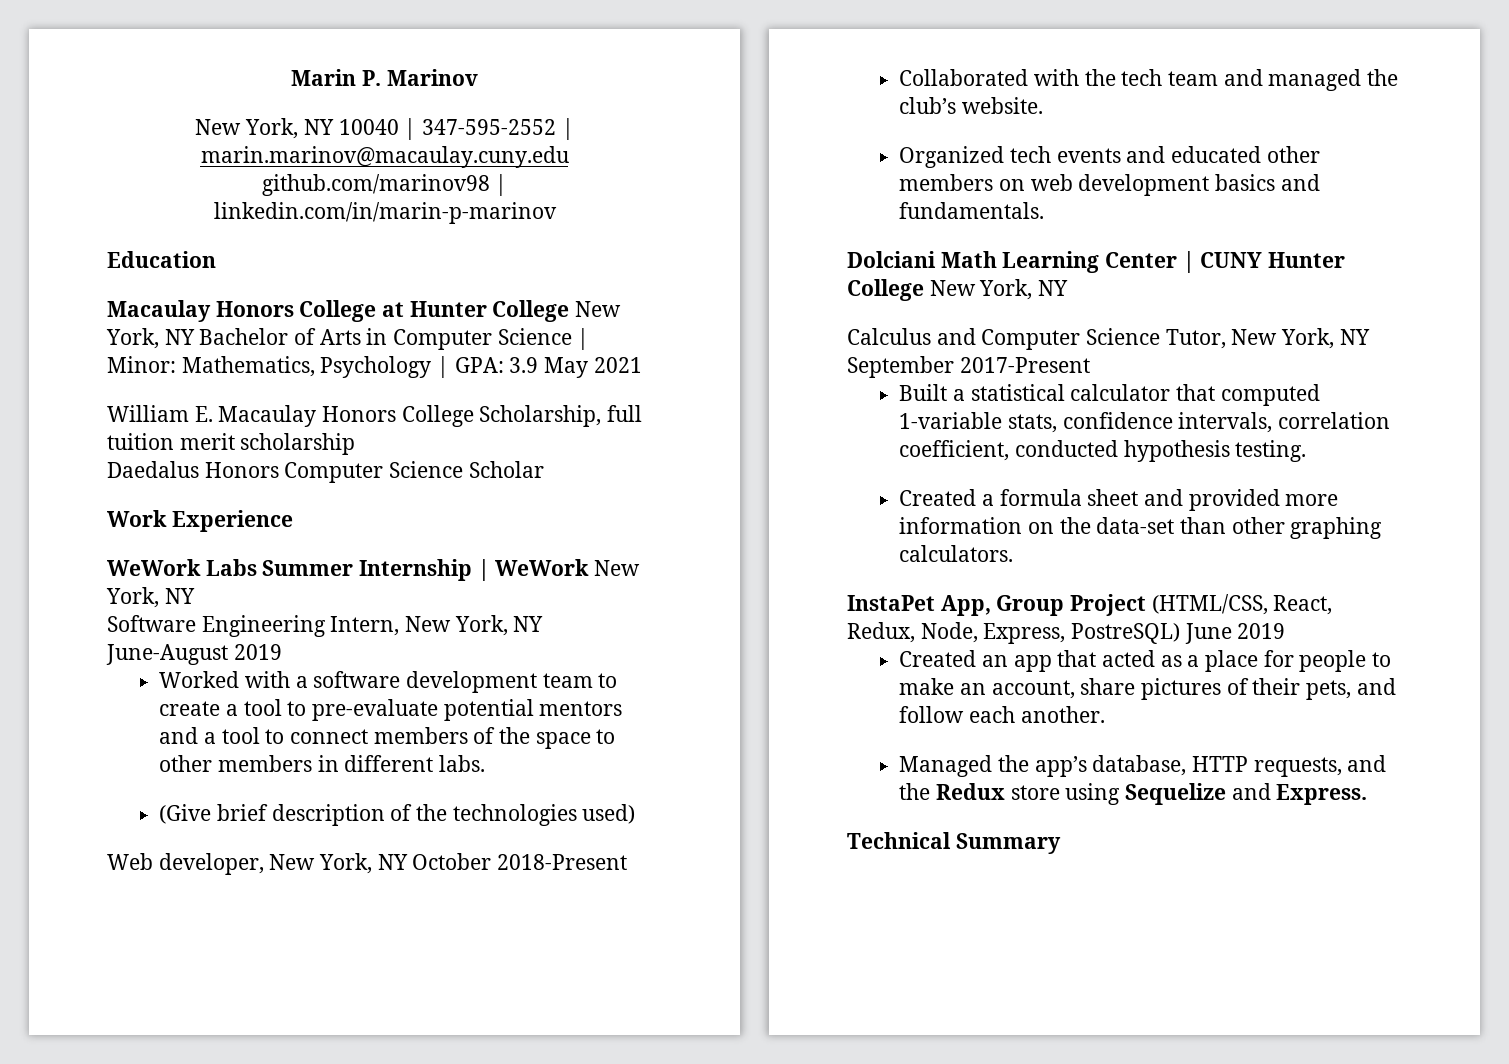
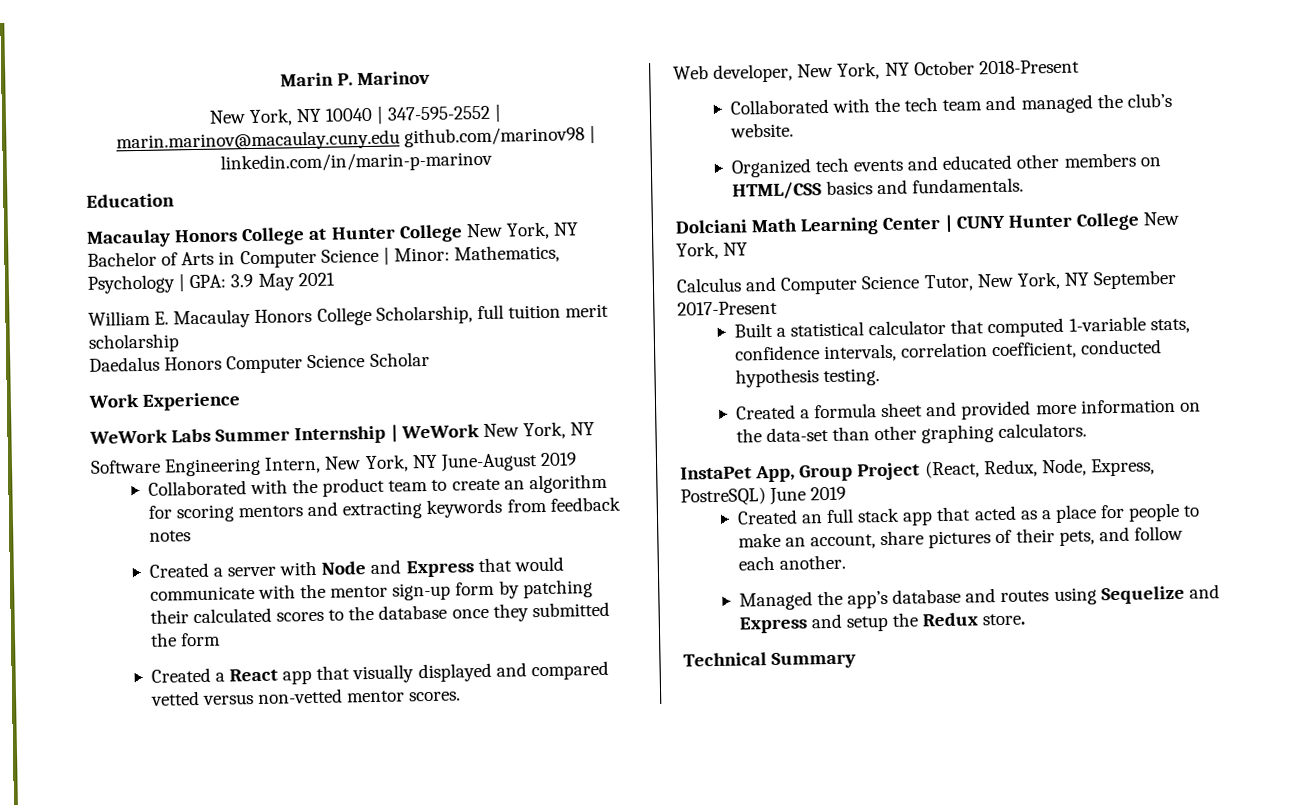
- Worked with a software development team to create a tool to pre-evaluate potential mentors and a tool to connect members of the space to other members in different labs.
- (Give brief description of the technologies used)
+ Collaborated with the product team to create an algorithm for scoring mentors and extracting keywords from feedback notes
+ Created a server with Node and Express that would communicate with the mentor sign-up form by patching their calculated scores to the database once they submitted the form
+ Created a React app that visually displayed and compared vetted versus non-vetted mentor scores.
- Organized tech events and educated other members on web development basics and fundamentals.
+ Organized tech events and educated other members on HTML/CSS basics and fundamentals.
- InstaPet App, Group Project (HTML/CSS, React, Redux, Node, Express, PostreSQL) June 2019
+ InstaPet App, Group Project (React, Redux, Node, Express, PostreSQL) June 2019
- Created an app that acted as a place for people to make an account, share pictures of their pets, and follow each another.
+ Created an full stack app that acted as a place for people to make an account, share pictures of their pets, and follow each another.
- Managed the app’s database, HTTP requests, and the Redux store using Sequelize and Express.
+ Managed the app’s database and routes using Sequelize and Express and setup the Redux store.

